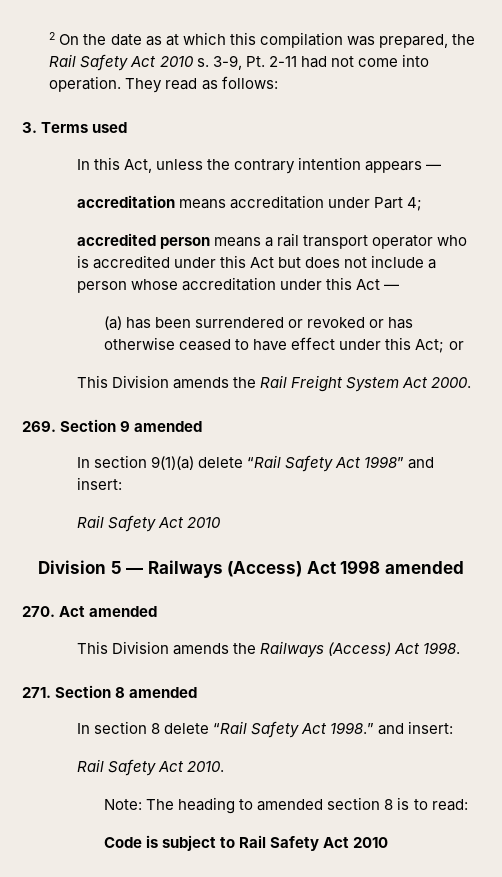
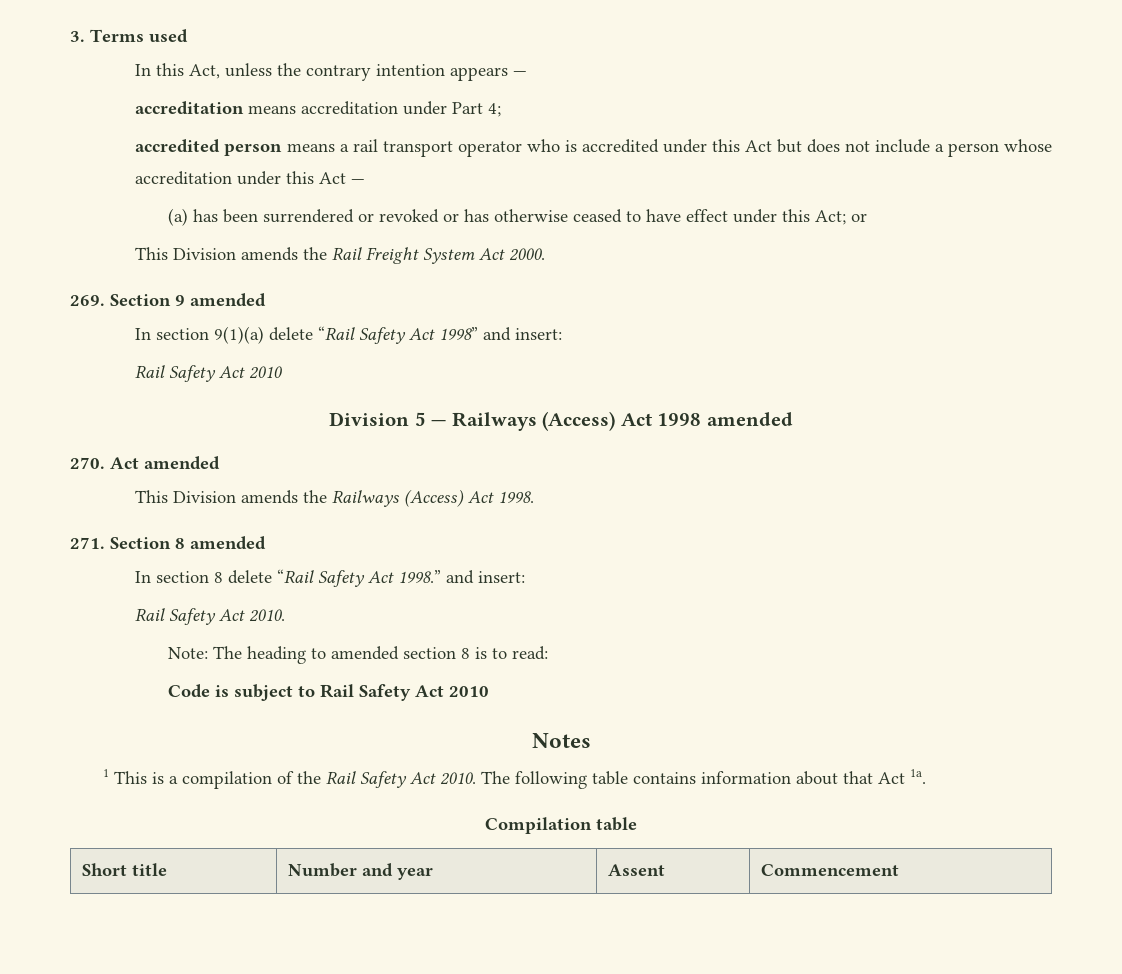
- 2 On the date as at which this compilation was prepared, the Rail Safety Act 2010 s. 3-9, Pt. 2-11 had not come into operation. They read as follows:
+ Notes
+ 1 This is a compilation of the Rail Safety Act 2010. The following table contains information about that Act 1a.
+ Compilation table
+ Short title | Number and year | Assent | Commencement

